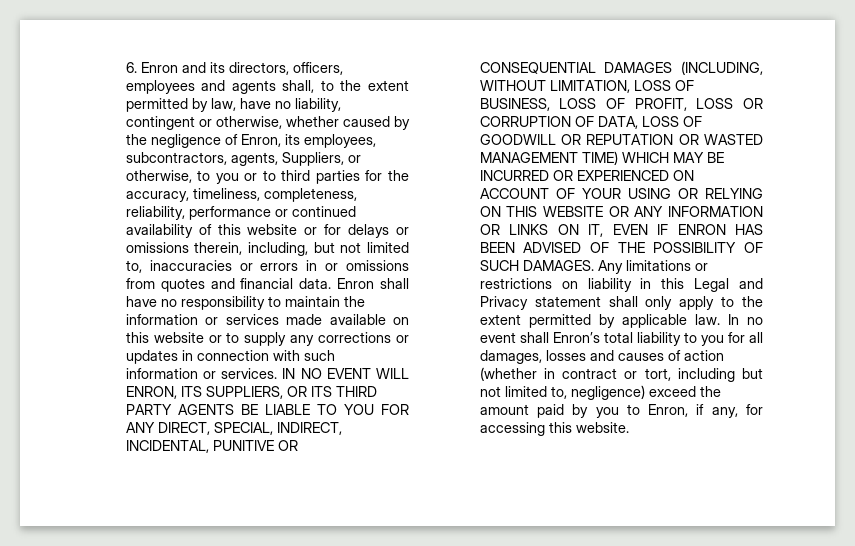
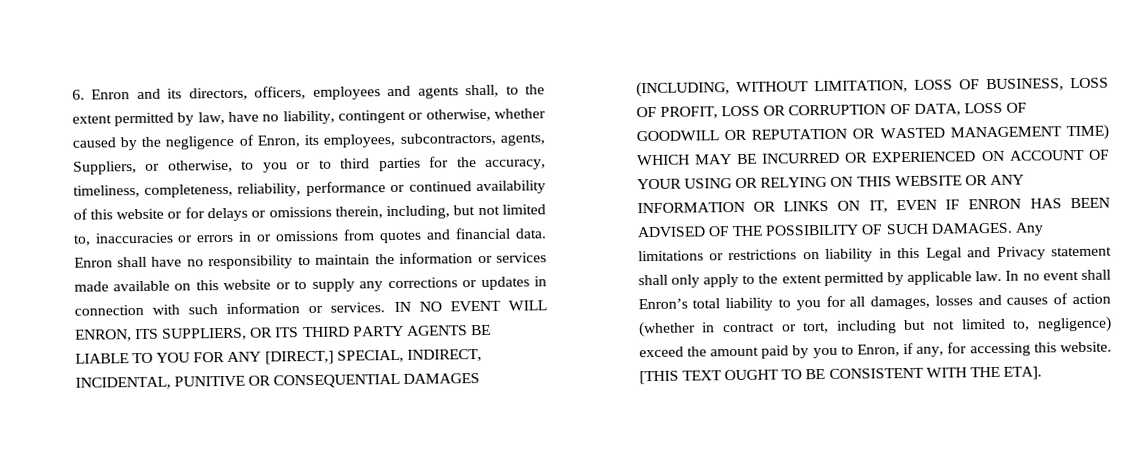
- IN NO EVENT WILL ENRON, ITS SUPPLIERS, OR ITS THIRD PARTY AGENTS BE LIABLE TO YOU FOR ANY DIRECT, SPECIAL, INDIRECT, INCIDENTAL, PUNITIVE OR CONSEQUENTIAL DAMAGES (INCLUDING, WITHOUT LIMITATION, LOSS OF BUSINESS, LOSS OF PROFIT, LOSS OR CORRUPTION OF DATA, LOSS OF GOODWILL OR REPUTATION OR WASTED MANAGEMENT TIME) WHICH MAY BE INCURRED OR EXPERIENCED ON ACCOUNT OF YOUR USING OR RELYING ON THIS WEBSITE OR ANY INFORMATION OR LINKS ON IT, EVEN IF ENRON HAS BEEN ADVISED OF THE POSSIBILITY OF SUCH DAMAGES.
+ IN NO EVENT WILL ENRON, ITS SUPPLIERS, OR ITS THIRD PARTY AGENTS BE LIABLE TO YOU FOR ANY [DIRECT,] SPECIAL, INDIRECT, INCIDENTAL, PUNITIVE OR CONSEQUENTIAL DAMAGES (INCLUDING, WITHOUT LIMITATION, LOSS OF BUSINESS, LOSS OF PROFIT, LOSS OR CORRUPTION OF DATA, LOSS OF GOODWILL OR REPUTATION OR WASTED MANAGEMENT TIME) WHICH MAY BE INCURRED OR EXPERIENCED ON ACCOUNT OF YOUR USING OR RELYING ON THIS WEBSITE OR ANY INFORMATION OR LINKS ON IT, EVEN IF ENRON HAS BEEN ADVISED OF THE POSSIBILITY OF SUCH DAMAGES.
+ [THIS TEXT OUGHT TO BE CONSISTENT WITH THE ETA].

